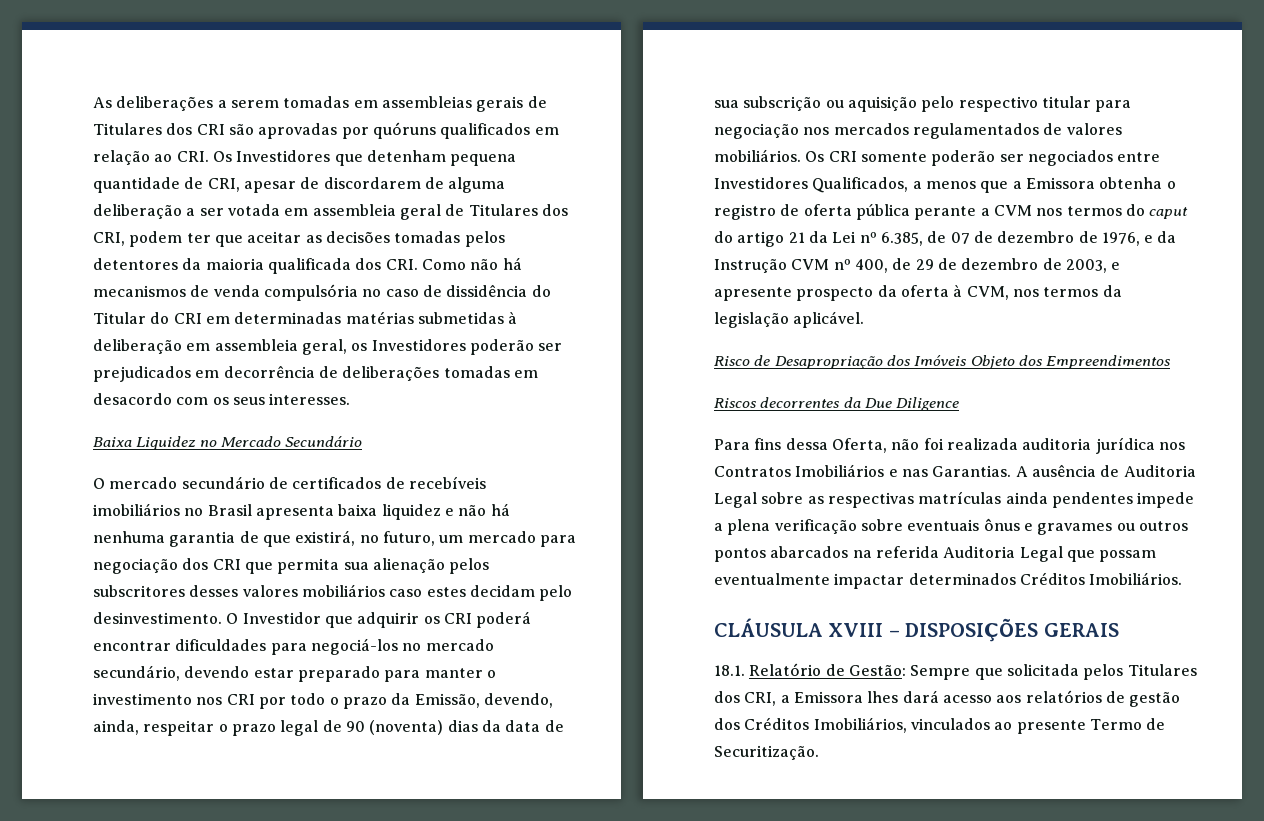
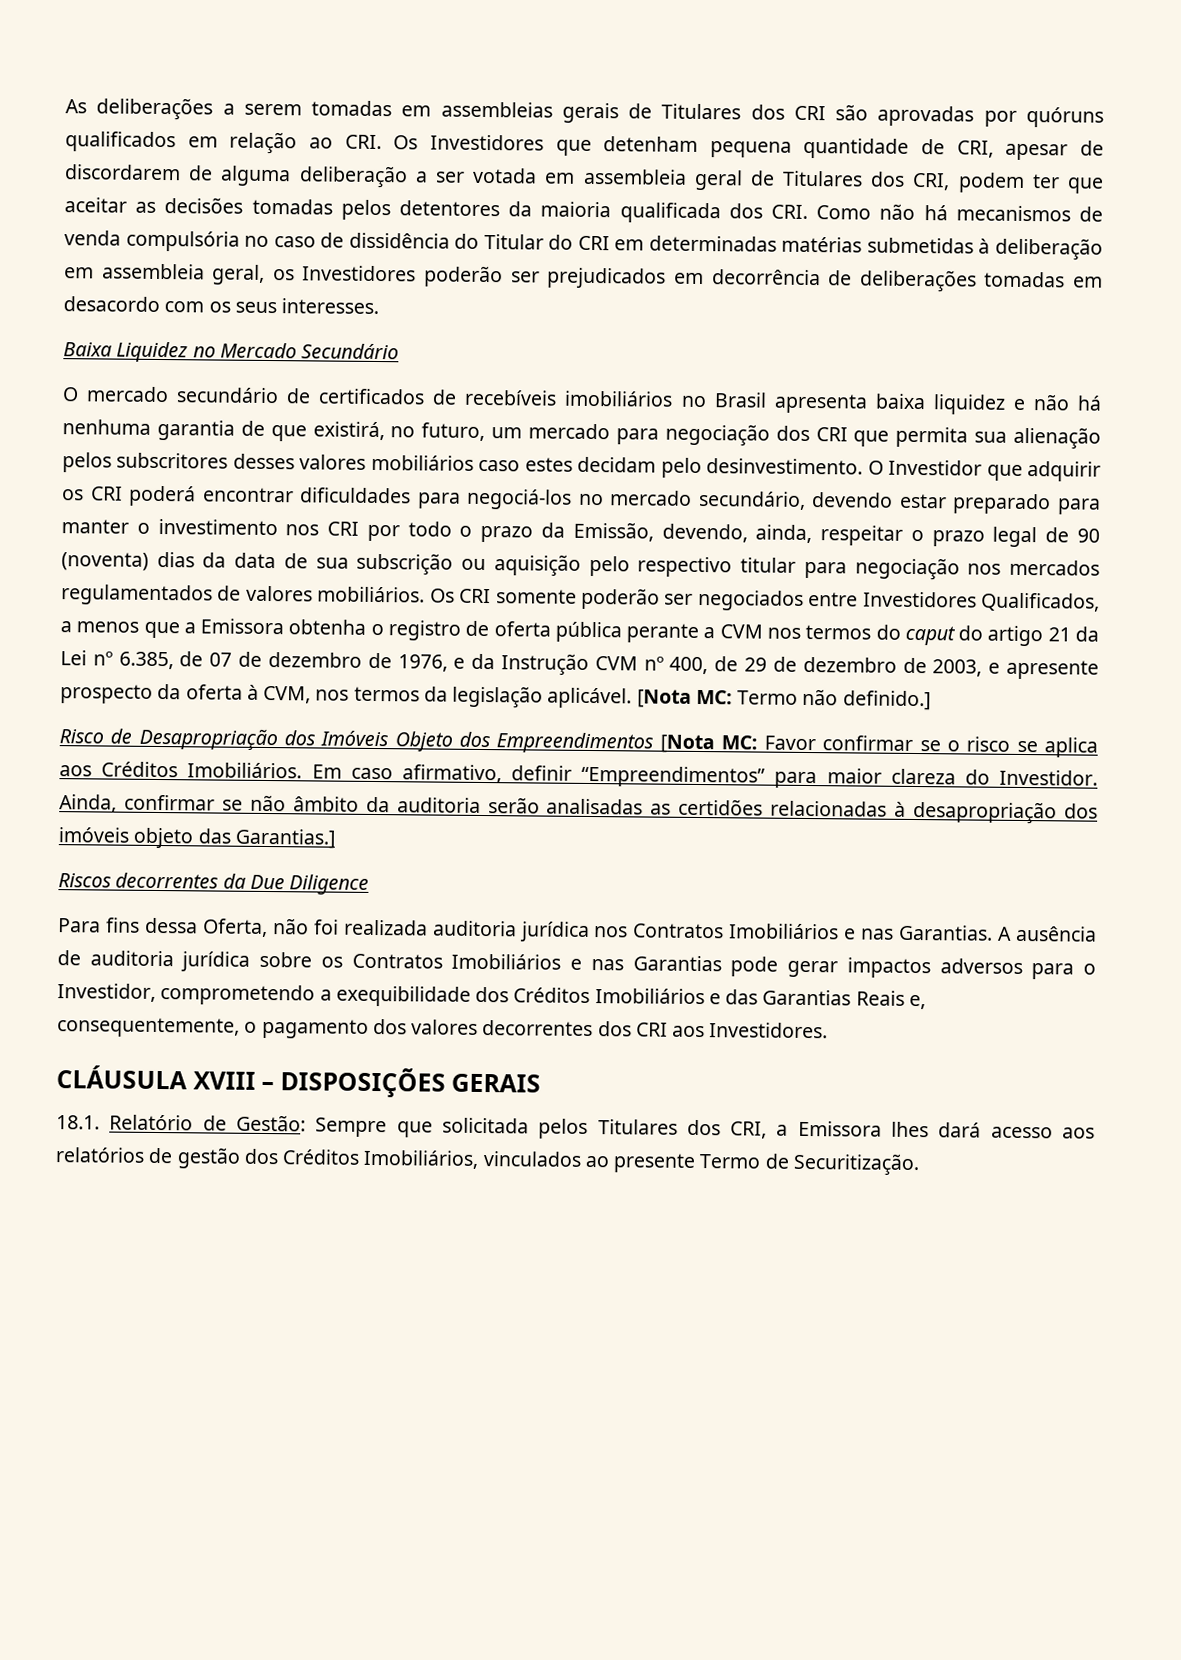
+ [Nota MC: Termo não definido.]
- Risco de Desapropriação dos Imóveis Objeto dos Empreendimentos
+ Risco de Desapropriação dos Imóveis Objeto dos Empreendimentos [Nota MC: Favor confirmar se o risco se aplica aos Créditos Imobiliários. Em caso afirmativo, definir “Empreendimentos” para maior clareza do Investidor. Ainda, confirmar se não âmbito da auditoria serão analisadas as certidões relacionadas à desapropriação dos imóveis objeto das Garantias.]
- A ausência de Auditoria Legal sobre as respectivas matrículas ainda pendentes impede a plena verificação sobre eventuais ônus e gravames ou outros pontos abarcados na referida Auditoria Legal que possam eventualmente impactar determinados Créditos Imobiliários.
+ A ausência de auditoria jurídica sobre os Contratos Imobiliários e nas Garantias pode gerar impactos adversos para o Investidor, comprometendo a exequibilidade dos Créditos Imobiliários e das Garantias Reais e, consequentemente, o pagamento dos valores decorrentes dos CRI aos Investidores.

